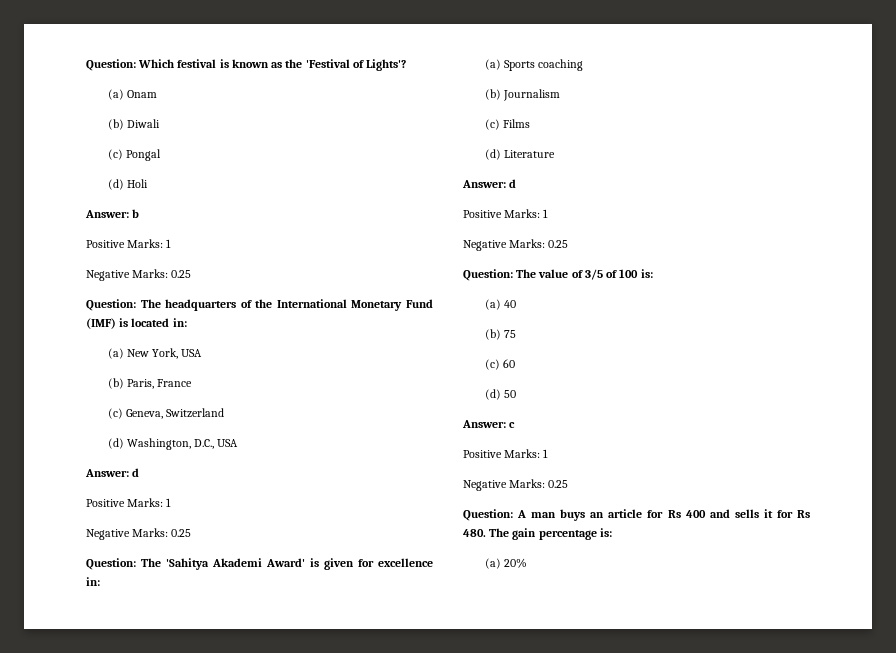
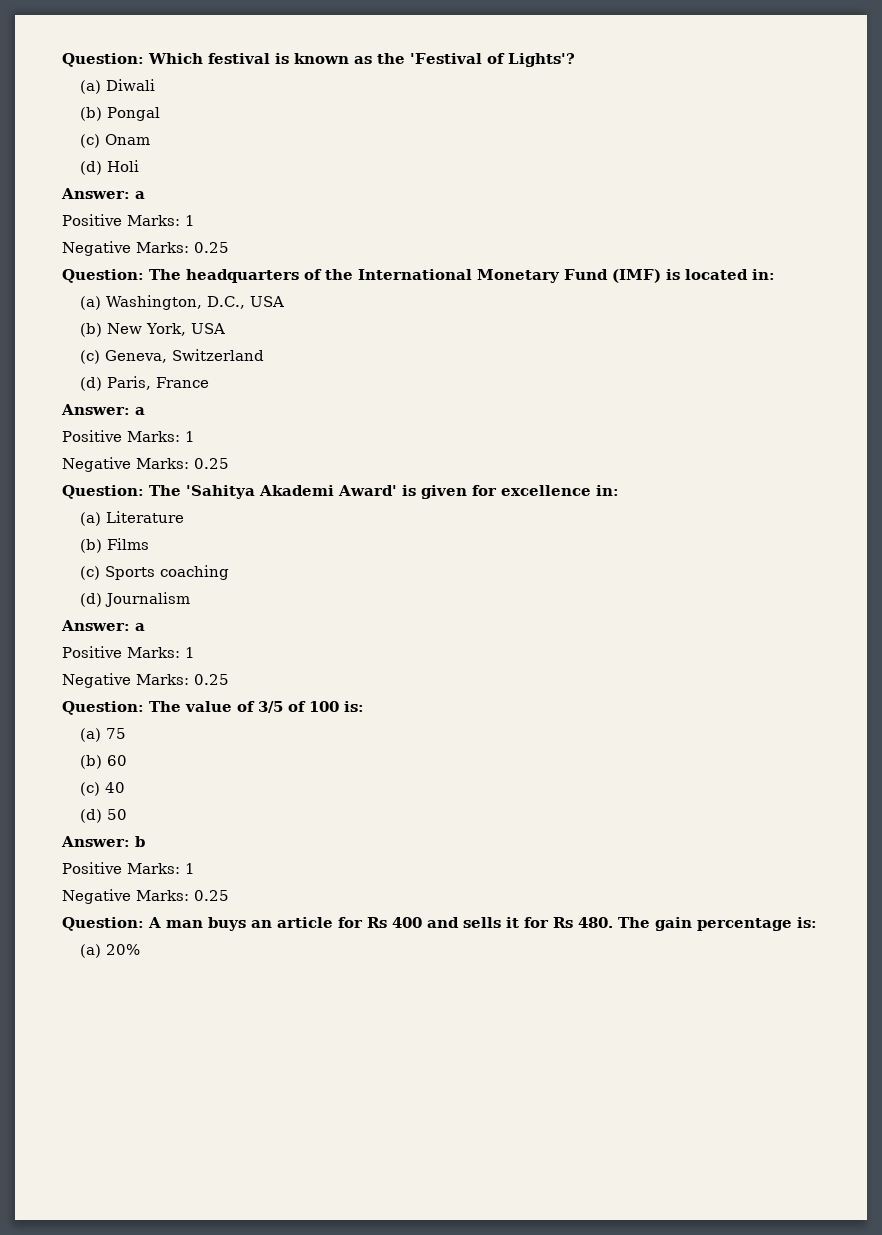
- (a) Onam
- (b) Diwali
- (c) Pongal
+ (a) Diwali
+ (b) Pongal
+ (c) Onam
  (d) Holi
- Answer: b
+ Answer: a
- (a) New York, USA
+ (a) Washington, D.C., USA
+ (b) New York, USA
- (b) Paris, France
- (d) Washington, D.C., USA
- Answer: d
+ (d) Paris, France
+ Answer: a
- (a) Sports coaching
+ (a) Literature
+ (b) Films
+ (c) Sports coaching
- (b) Journalism
- (c) Films
- (d) Literature
- Answer: d
+ (d) Journalism
+ Answer: a
- (a) 40
- (b) 75
- (c) 60
+ (a) 75
+ (b) 60
+ (c) 40
- Answer: c
+ Answer: b

